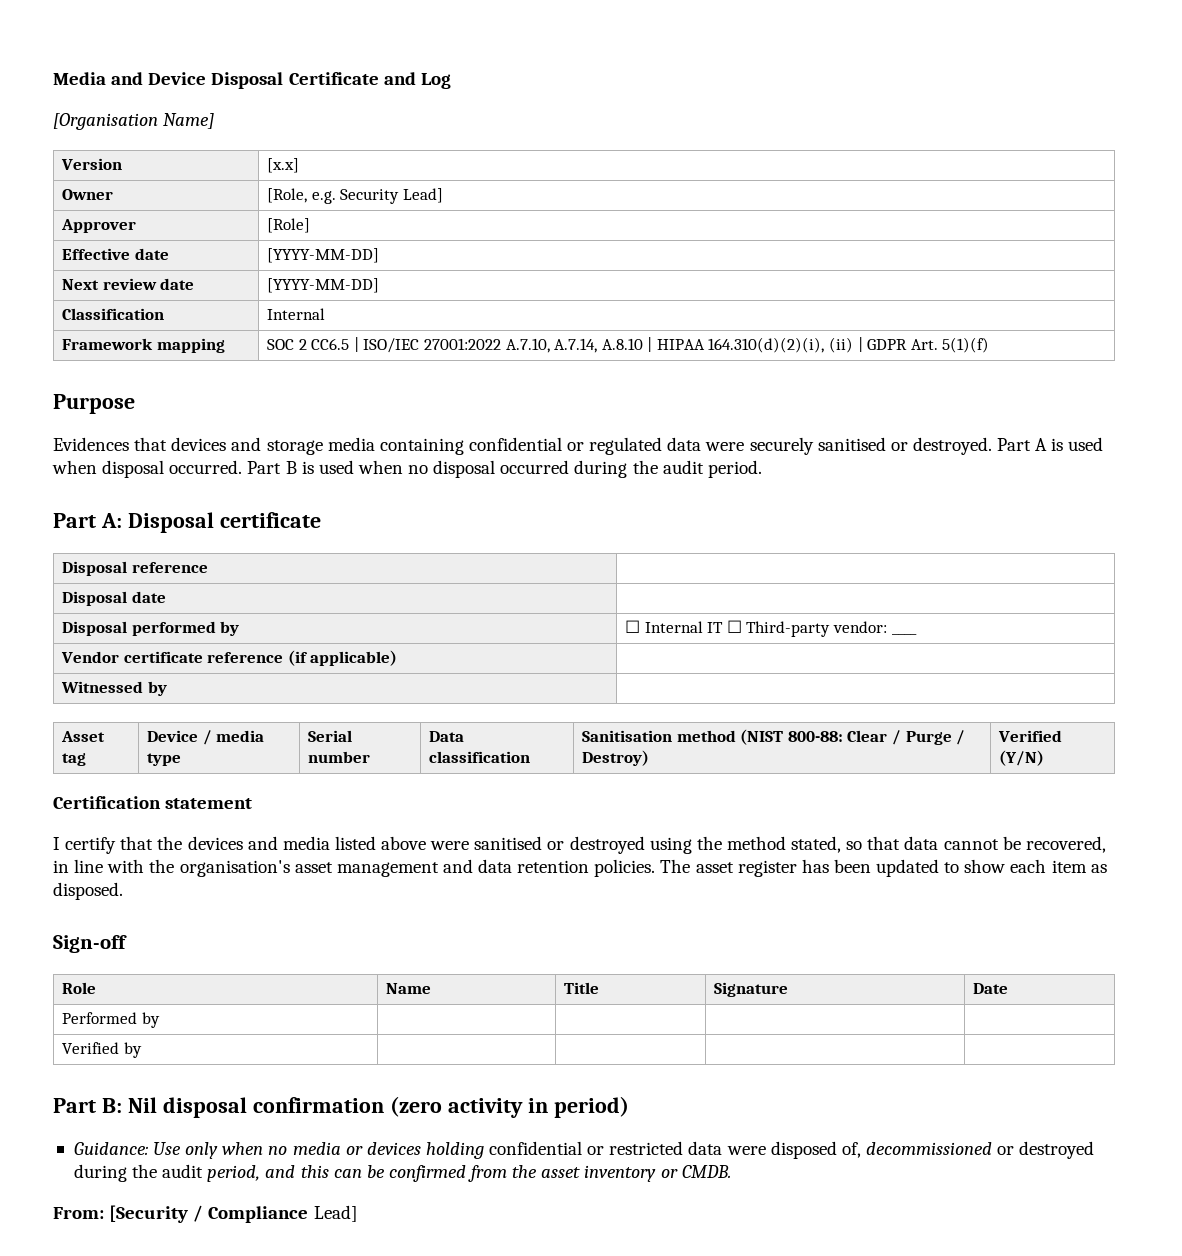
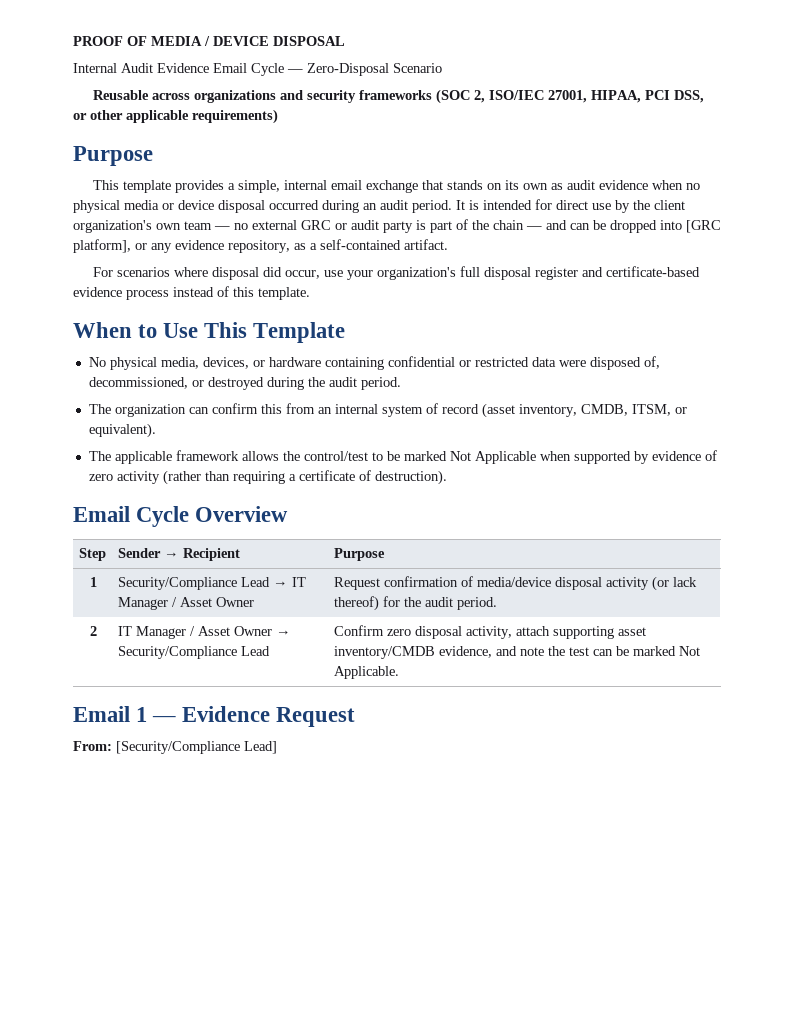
- Media and Device Disposal Certificate and Log
- [Organisation Name]
- Version | [x.x]
- Owner | [Role, e.g. Security Lead]
- Approver | [Role]
- Effective date | [YYYY-MM-DD]
- Next review date | [YYYY-MM-DD]
- Classification | Internal
- Framework mapping | SOC 2 CC6.5 | ISO/IEC 27001:2022 A.7.10, A.7.14, A.8.10 | HIPAA 164.310(d)(2)(i), (ii) | GDPR Art. 5(1)(f)
+ PROOF OF MEDIA / DEVICE DISPOSAL
+ Internal Audit Evidence Email Cycle — Zero-Disposal Scenario
+ Reusable across organizations and security frameworks (SOC 2, ISO/IEC 27001, HIPAA, PCI DSS, or other applicable requirements)
  Purpose
- Evidences that devices and storage media containing confidential or regulated data were securely sanitised or destroyed. Part A is used when disposal occurred. Part B is used when no disposal occurred during the audit period.
- Part A: Disposal certificate
- Disposal reference |
- Disposal date |
- Disposal performed by | ☐ Internal IT ☐ Third-party vendor: ____
- Vendor certificate reference (if applicable) |
- Witnessed by |
- Asset tag | Device / media type | Serial number | Data classification | Sanitisation method (NIST 800-88: Clear / Purge / Destroy) | Verified (Y/N)
- Certification statement
- I certify that the devices and media listed above were sanitised or destroyed using the method stated, so that data cannot be recovered, in line with the organisation's asset management and data retention policies. The asset register has been updated to show each item as disposed.
- Sign-off
- Role | Name | Title | Signature | Date
- Performed by | | | |
- Verified by | | | |
- Part B: Nil disposal confirmation (zero activity in period)
- Guidance: Use only when no media or devices holding confidential or restricted data were disposed of, decommissioned or destroyed during the audit period, and this can be confirmed from the asset inventory or CMDB.
- From: [Security / Compliance Lead]
+ This template provides a simple, internal email exchange that stands on its own as audit evidence when no physical media or device disposal occurred during an audit period. It is intended for direct use by the client organization's own team — no external GRC or audit party is part of the chain — and can be dropped into [GRC platform], or any evidence repository, as a self-contained artifact.
+ For scenarios where disposal did occur, use your organization's full disposal register and certificate-based evidence process instead of this template.
+ When to Use This Template
+ No physical media, devices, or hardware containing confidential or restricted data were disposed of, decommissioned, or destroyed during the audit period.
+ The organization can confirm this from an internal system of record (asset inventory, CMDB, ITSM, or equivalent).
+ The applicable framework allows the control/test to be marked Not Applicable when supported by evidence of zero activity (rather than requiring a certificate of destruction).
+ Email Cycle Overview
+ Step | Sender → Recipient | Purpose
+ 1 | Security/Compliance Lead → IT Manager / Asset Owner | Request confirmation of media/device disposal activity (or lack thereof) for the audit period.
+ 2 | IT Manager / Asset Owner → Security/Compliance Lead | Confirm zero disposal activity, attach supporting asset inventory/CMDB evidence, and note the test can be marked Not Applicable.
+ Email 1 — Evidence Request
+ From: [Security/Compliance Lead]

